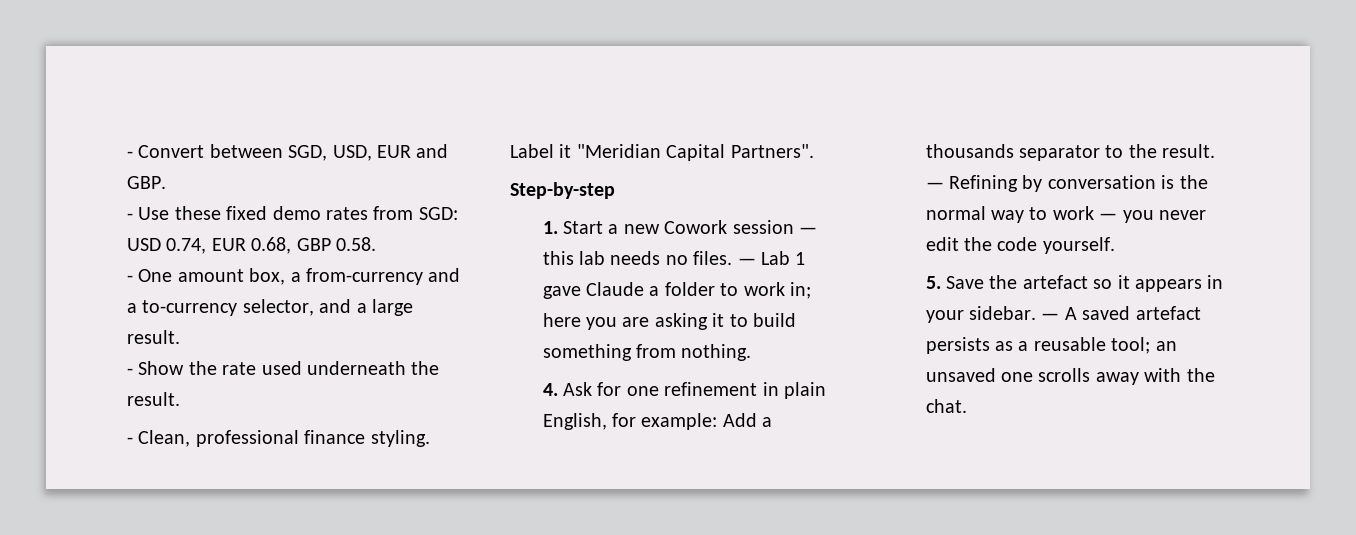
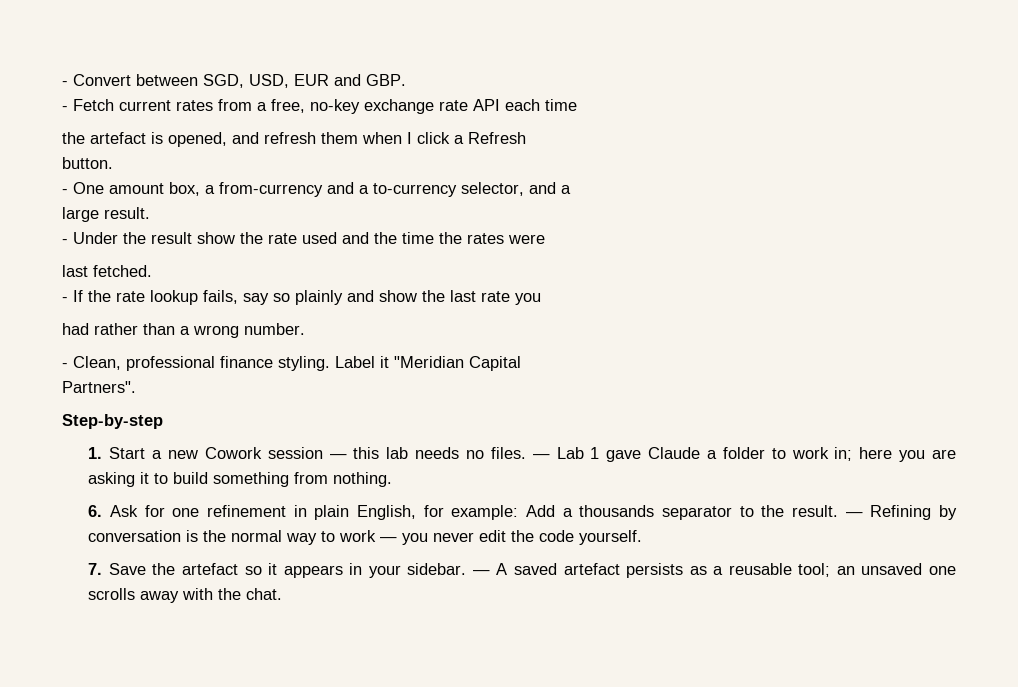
- - Use these fixed demo rates from SGD: USD 0.74, EUR 0.68, GBP 0.58.
+ - Fetch current rates from a free, no-key exchange rate API each time
+ the artefact is opened, and refresh them when I click a Refresh
+ button.
- - One amount box, a from-currency and a to-currency selector, and a large result.
+ - One amount box, a from-currency and a to-currency selector, and a
+ large result.
- - Show the rate used underneath the result.
+ - Under the result show the rate used and the time the rates were
+ last fetched.
+ - If the rate lookup fails, say so plainly and show the last rate you
+ had rather than a wrong number.
- Label it "Meridian Capital Partners".
+ Label it "Meridian Capital
+ Partners".
- 4. Ask for one refinement in plain English, for example: Add a thousands separator to the result.
+ 6. Ask for one refinement in plain English, for example: Add a thousands separator to the result.
- 5. Save the artefact so it appears in your sidebar.
+ 7. Save the artefact so it appears in your sidebar.

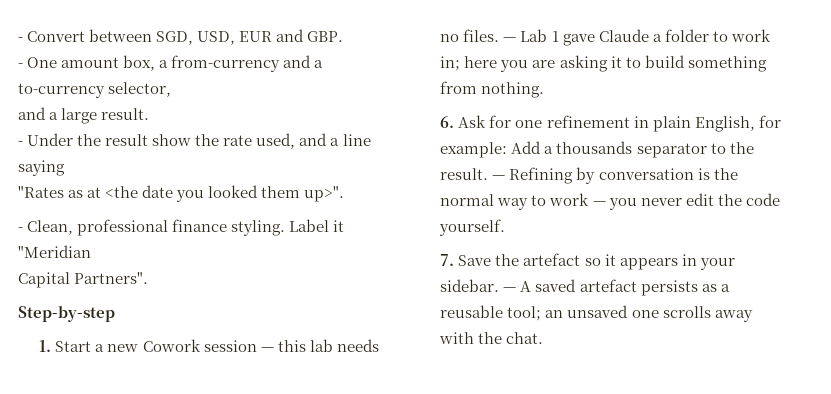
- - Fetch current rates from a free, no-key exchange rate API each time
- the artefact is opened, and refresh them when I click a Refresh
- button.
- - One amount box, a from-currency and a to-currency selector, and a
- large result.
+ - One amount box, a from-currency and a to-currency selector,
+ and a large result.
- - Under the result show the rate used and the time the rates were
- last fetched.
- - If the rate lookup fails, say so plainly and show the last rate you
- had rather than a wrong number.
+ - Under the result show the rate used, and a line saying
+ "Rates as at <the date you looked them up>".
- Label it "Meridian Capital
- Partners".
+ Label it "Meridian
+ Capital Partners".

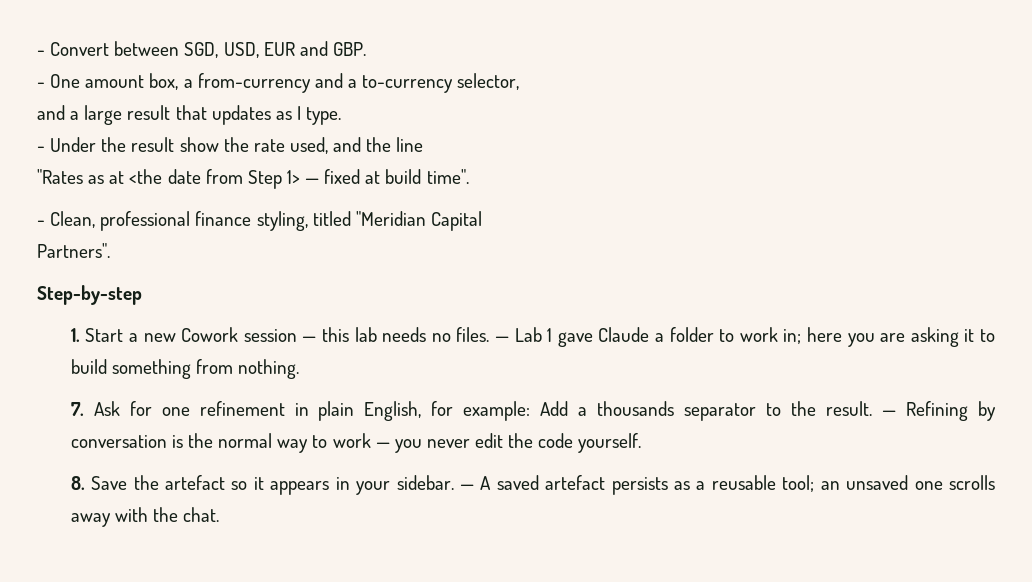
- and a large result.
+ and a large result that updates as I type.
- - Under the result show the rate used, and a line saying
+ - Under the result show the rate used, and the line
- "Rates as at <the date you looked them up>".
+ "Rates as at <the date from Step 1> — fixed at build time".
- - Clean, professional finance styling. Label it "Meridian
- Capital Partners".
+ - Clean, professional finance styling, titled "Meridian Capital
+ Partners".
- 6. Ask for one refinement in plain English, for example: Add a thousands separator to the result.
+ 7. Ask for one refinement in plain English, for example: Add a thousands separator to the result.
- 7. Save the artefact so it appears in your sidebar.
+ 8. Save the artefact so it appears in your sidebar.

